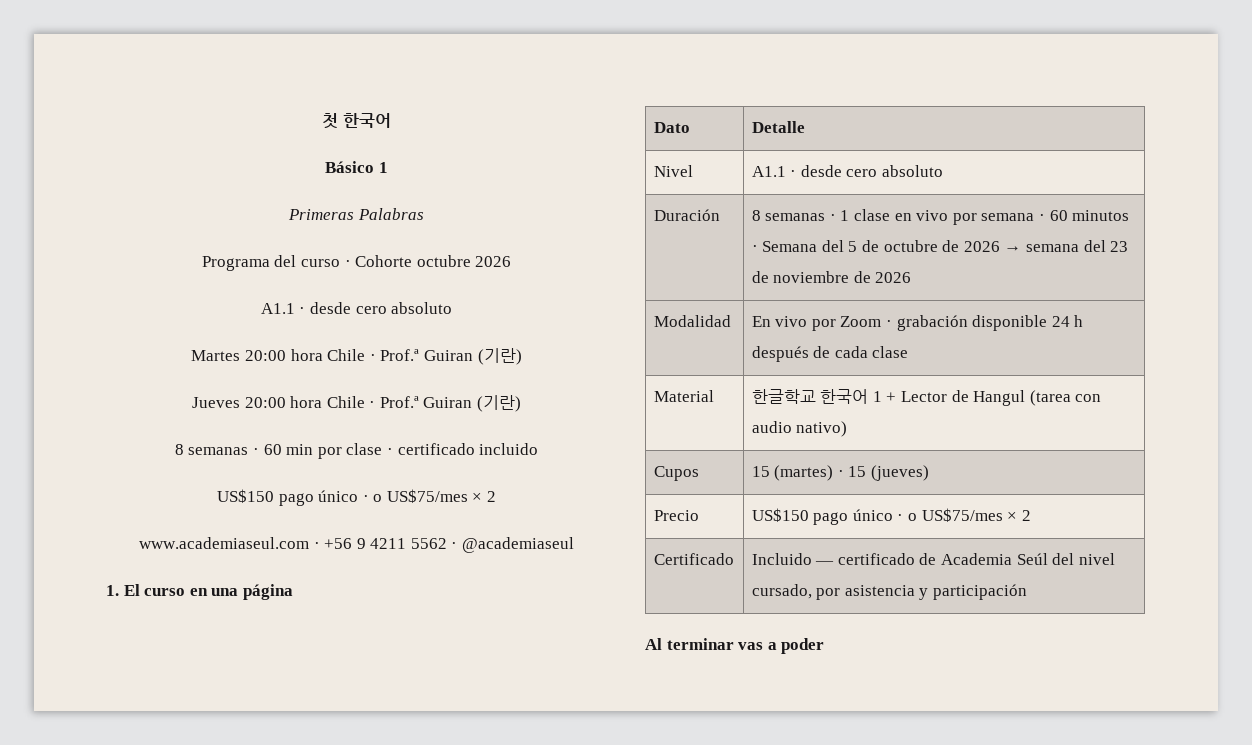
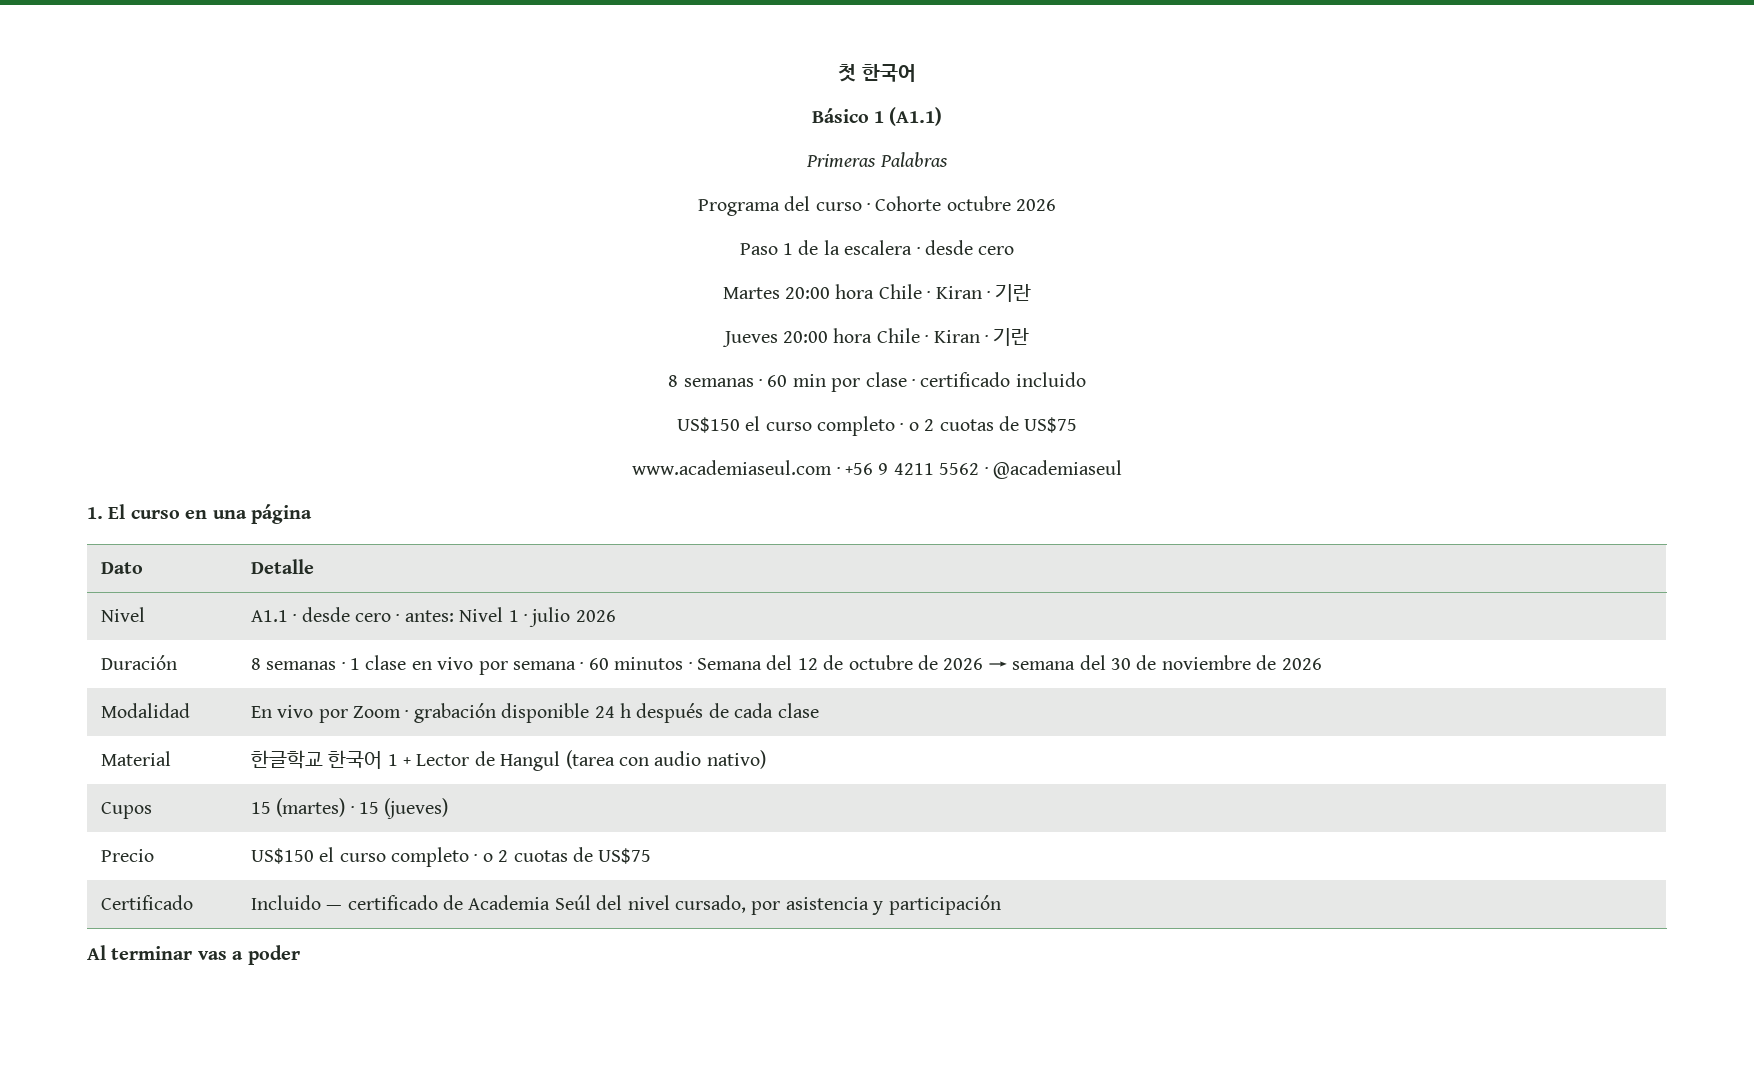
- Básico 1
+ Básico 1 (A1.1)
  Programa del curso · Cohorte octubre 2026
- A1.1 · desde cero absoluto
+ Paso 1 de la escalera · desde cero
- Martes 20:00 hora Chile · Prof.ª Guiran (기란)
+ Martes 20:00 hora Chile · Kiran · 기란
- Jueves 20:00 hora Chile · Prof.ª Guiran (기란)
+ Jueves 20:00 hora Chile · Kiran · 기란
  8 semanas · 60 min por clase · certificado incluido
- US$150 pago único · o US$75/mes × 2
+ US$150 el curso completo · o 2 cuotas de US$75
- Nivel | A1.1 · desde cero absoluto
+ Nivel | A1.1 · desde cero · antes: Nivel 1 · julio 2026
- Duración | 8 semanas · 1 clase en vivo por semana · 60 minutos · Semana del 5 de octubre de 2026 → semana del 23 de noviembre de 2026
+ Duración | 8 semanas · 1 clase en vivo por semana · 60 minutos · Semana del 12 de octubre de 2026 → semana del 30 de noviembre de 2026
- Precio | US$150 pago único · o US$75/mes × 2
+ Precio | US$150 el curso completo · o 2 cuotas de US$75

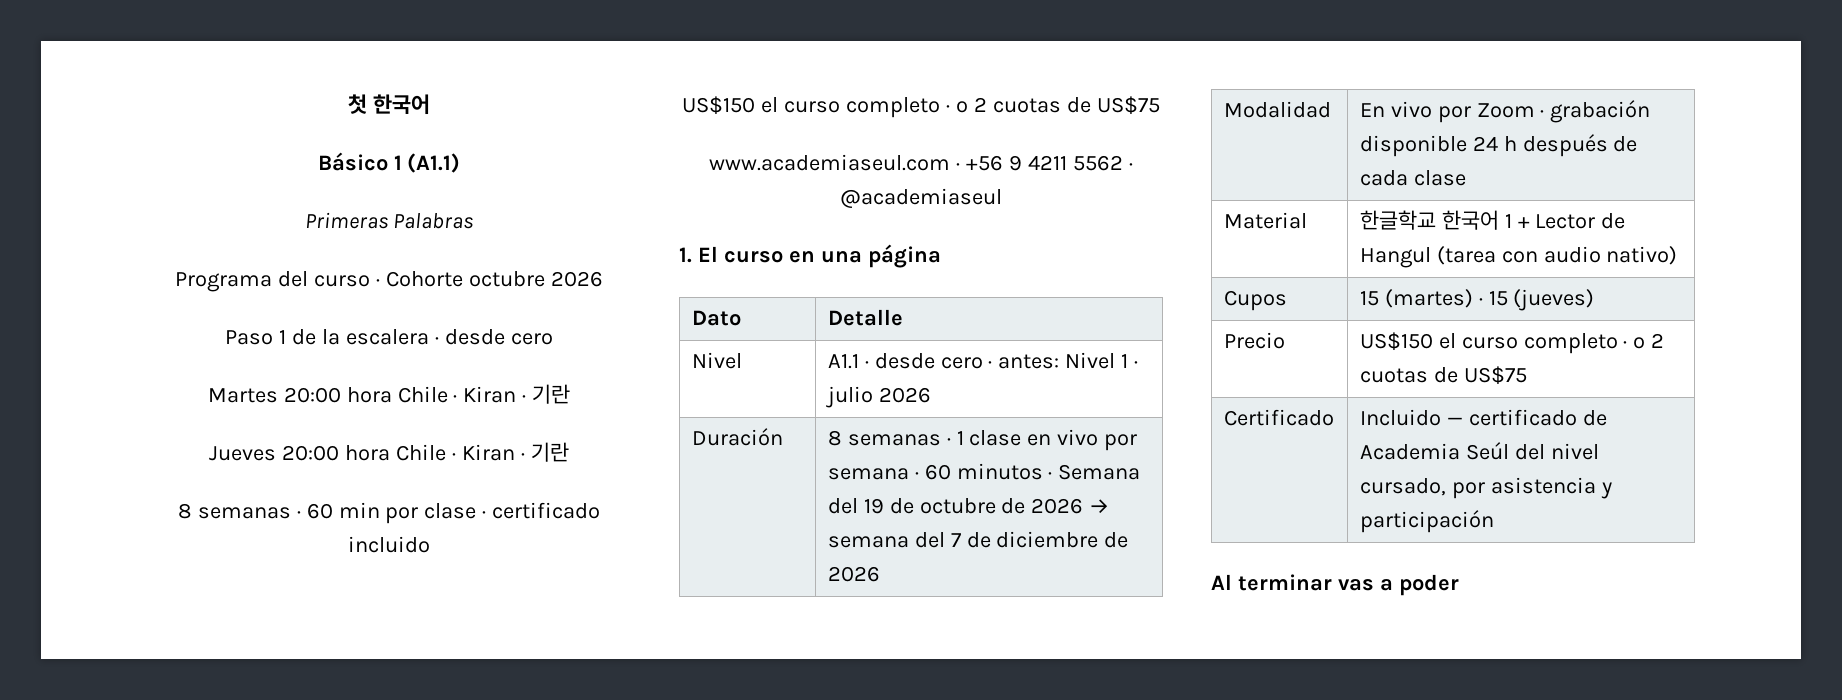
- Duración | 8 semanas · 1 clase en vivo por semana · 60 minutos · Semana del 12 de octubre de 2026 → semana del 30 de noviembre de 2026
+ Duración | 8 semanas · 1 clase en vivo por semana · 60 minutos · Semana del 19 de octubre de 2026 → semana del 7 de diciembre de 2026

